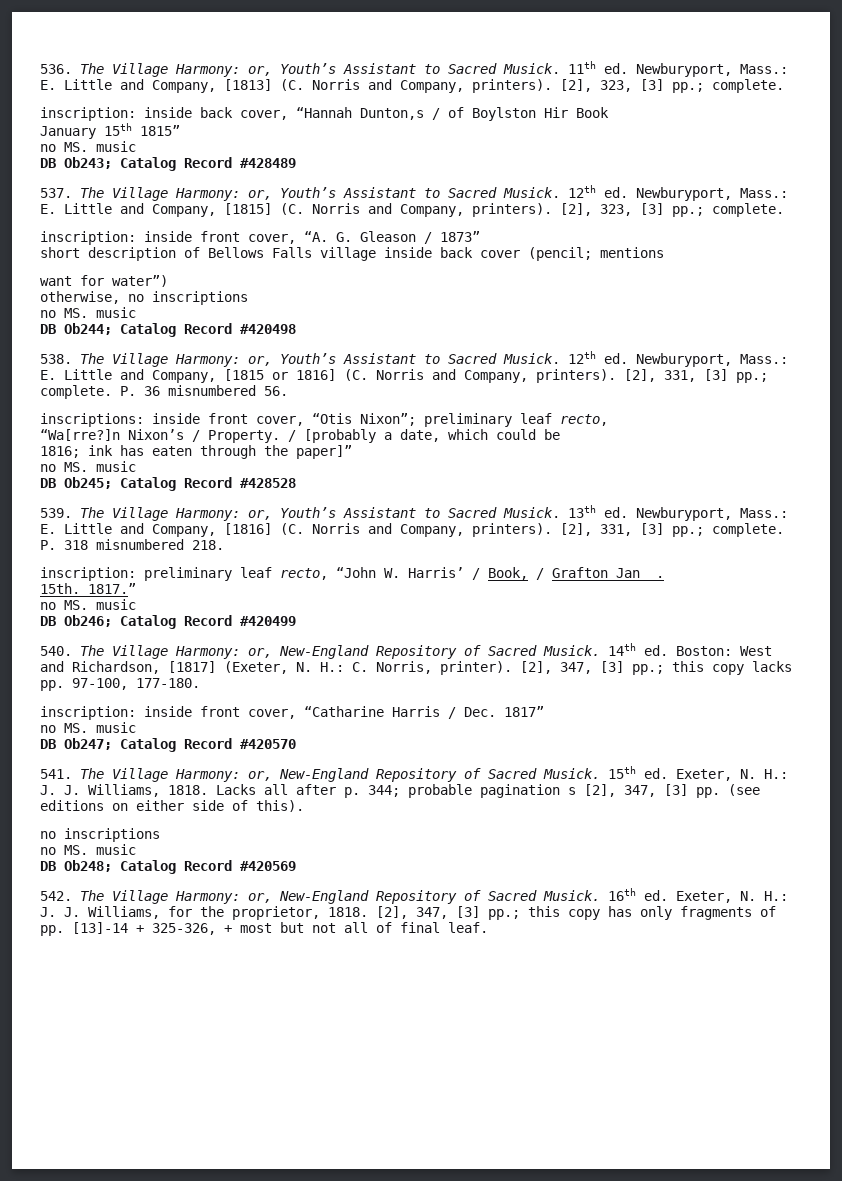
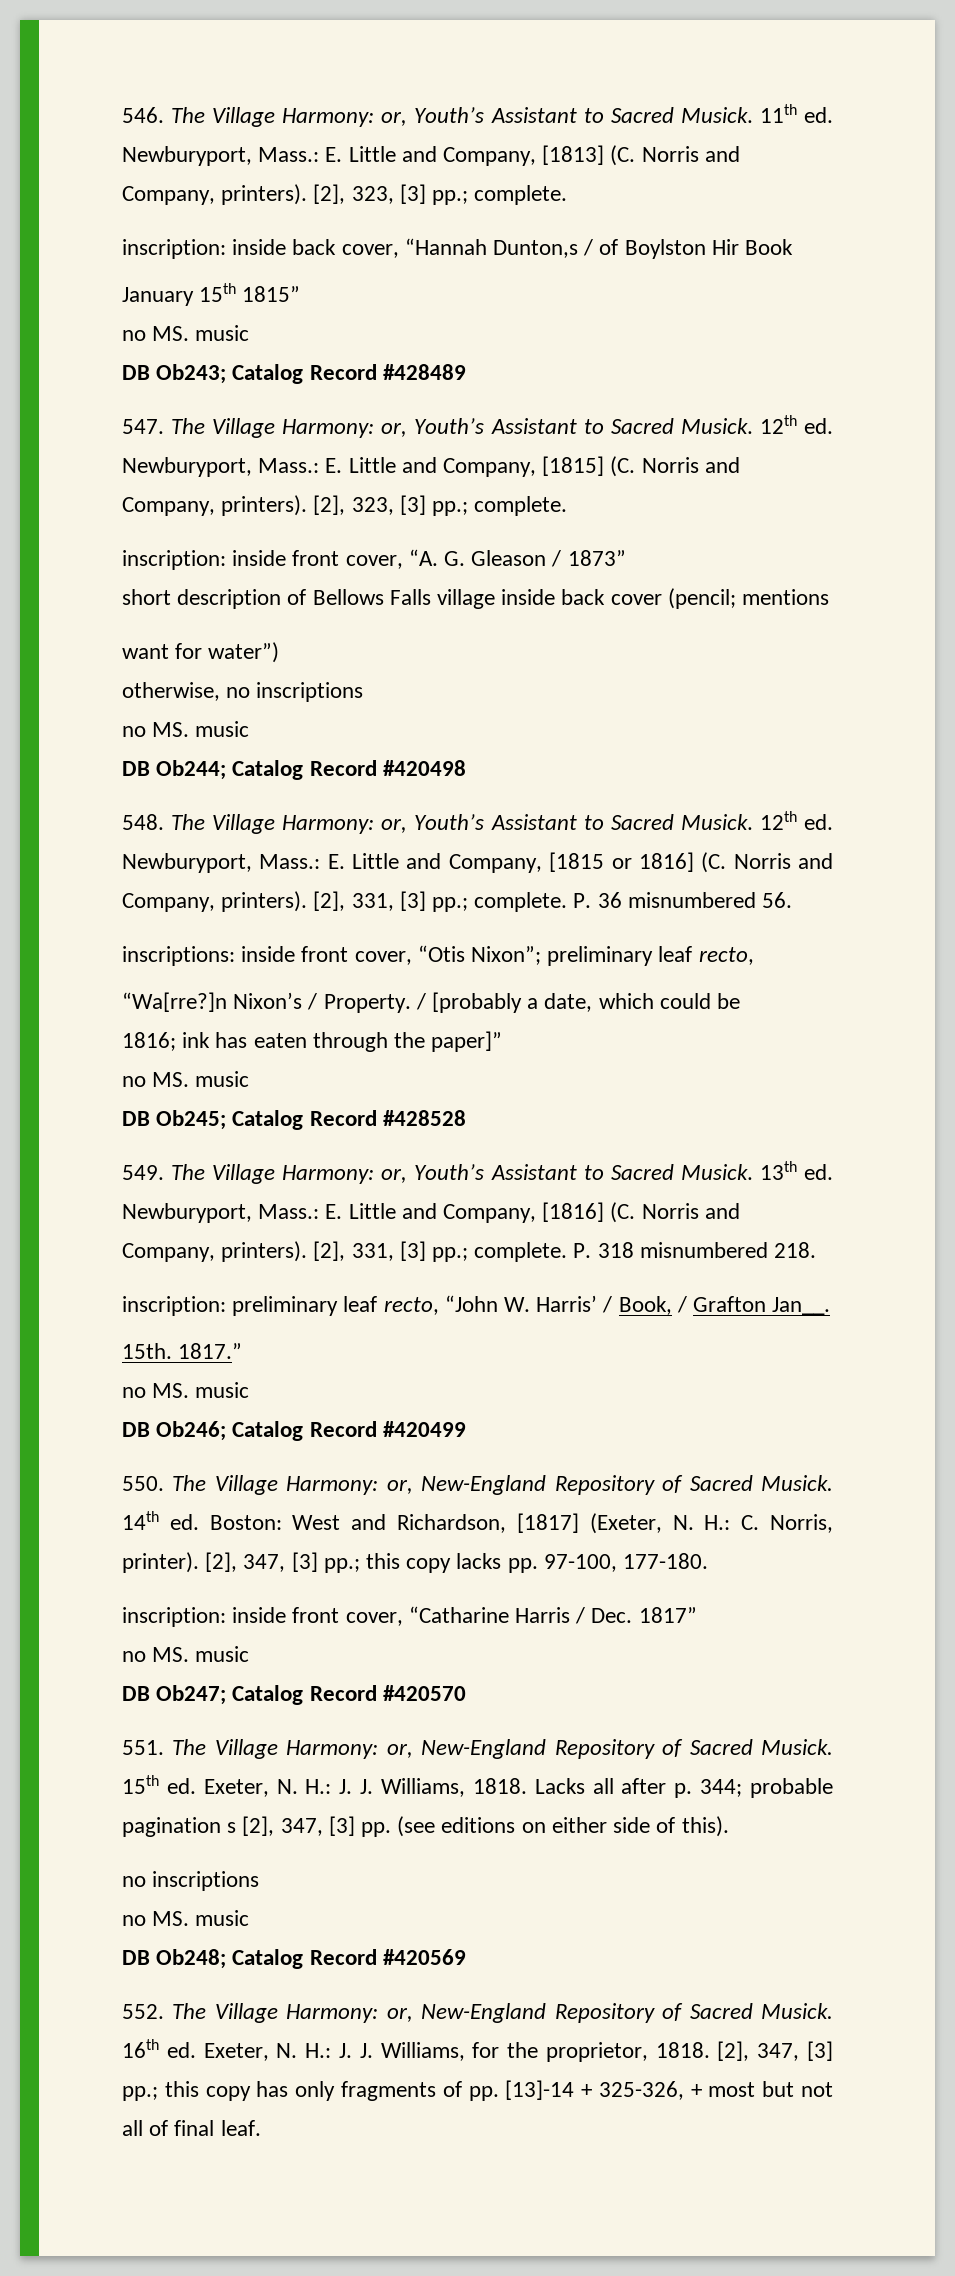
- 536. The Village Harmony: or, Youth’s Assistant to Sacred Musick.
+ 546. The Village Harmony: or, Youth’s Assistant to Sacred Musick.
- 537. The Village Harmony: or, Youth’s Assistant to Sacred Musick.
+ 547. The Village Harmony: or, Youth’s Assistant to Sacred Musick.
- 538. The Village Harmony: or, Youth’s Assistant to Sacred Musick.
+ 548. The Village Harmony: or, Youth’s Assistant to Sacred Musick.
- 539. The Village Harmony: or, Youth’s Assistant to Sacred Musick.
+ 549. The Village Harmony: or, Youth’s Assistant to Sacred Musick.
- 540. The Village Harmony: or, New-England Repository of Sacred Musick.
+ 550. The Village Harmony: or, New-England Repository of Sacred Musick.
- 541. The Village Harmony: or, New-England Repository of Sacred Musick.
+ 551. The Village Harmony: or, New-England Repository of Sacred Musick.
- 542. The Village Harmony: or, New-England Repository of Sacred Musick.
+ 552. The Village Harmony: or, New-England Repository of Sacred Musick.

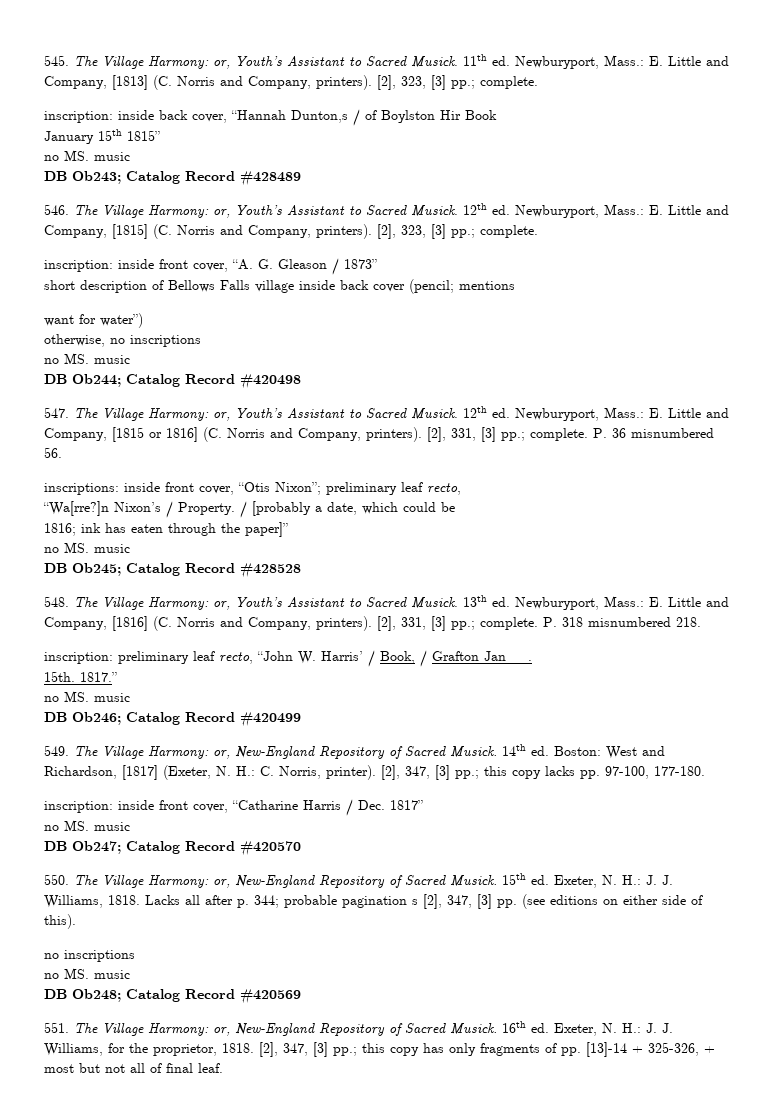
- 546. The Village Harmony: or, Youth’s Assistant to Sacred Musick.
+ 545. The Village Harmony: or, Youth’s Assistant to Sacred Musick.
- 547. The Village Harmony: or, Youth’s Assistant to Sacred Musick.
+ 546. The Village Harmony: or, Youth’s Assistant to Sacred Musick.
- 548. The Village Harmony: or, Youth’s Assistant to Sacred Musick.
+ 547. The Village Harmony: or, Youth’s Assistant to Sacred Musick.
- 549. The Village Harmony: or, Youth’s Assistant to Sacred Musick.
+ 548. The Village Harmony: or, Youth’s Assistant to Sacred Musick.
- 550. The Village Harmony: or, New-England Repository of Sacred Musick.
+ 549. The Village Harmony: or, New-England Repository of Sacred Musick.
- 551. The Village Harmony: or, New-England Repository of Sacred Musick.
+ 550. The Village Harmony: or, New-England Repository of Sacred Musick.
- 552. The Village Harmony: or, New-England Repository of Sacred Musick.
+ 551. The Village Harmony: or, New-England Repository of Sacred Musick.

